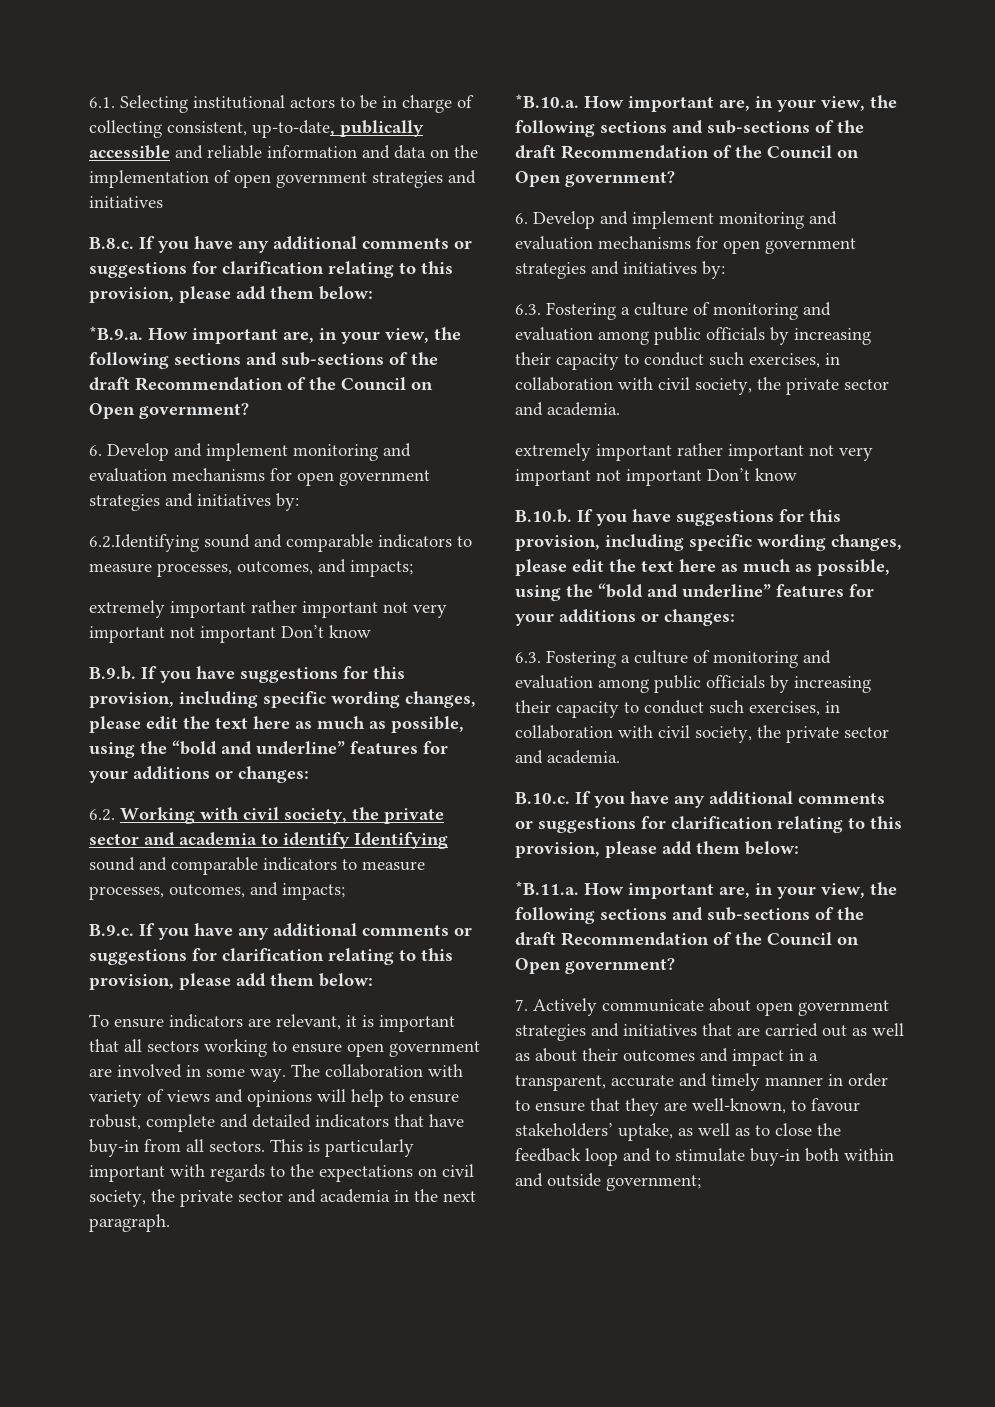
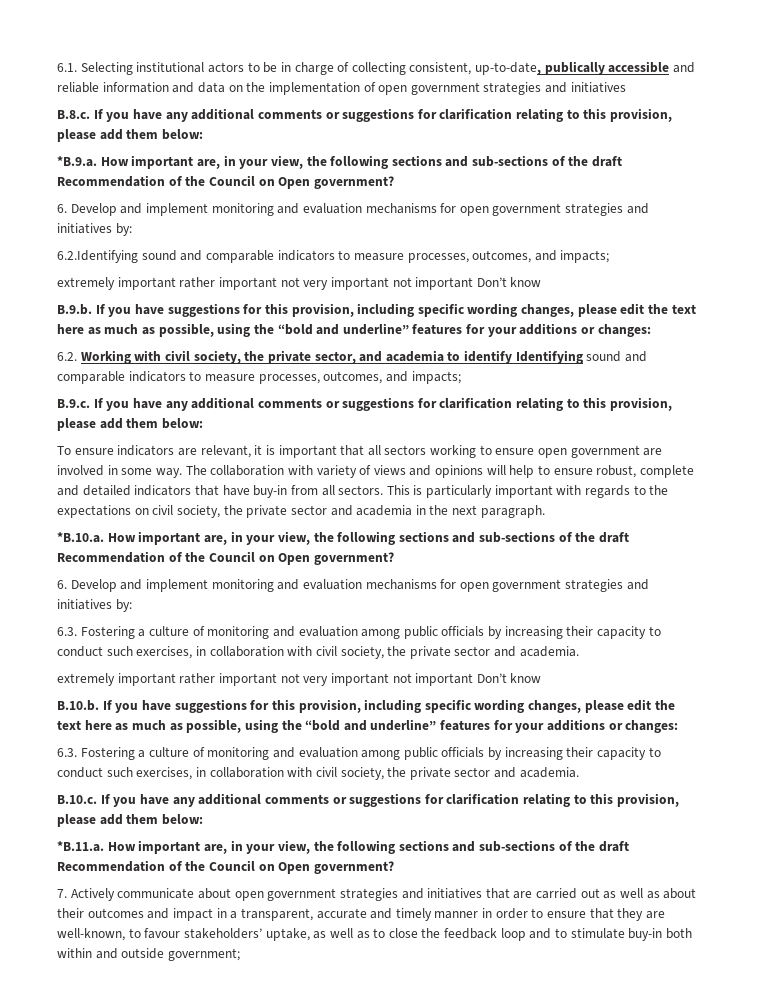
- 6.2. Working with civil society, the private sector and academia to identify Identifying sound and comparable indicators to measure processes, outcomes, and impacts;
+ 6.2. Working with civil society, the private sector, and academia to identify Identifying sound and comparable indicators to measure processes, outcomes, and impacts;

